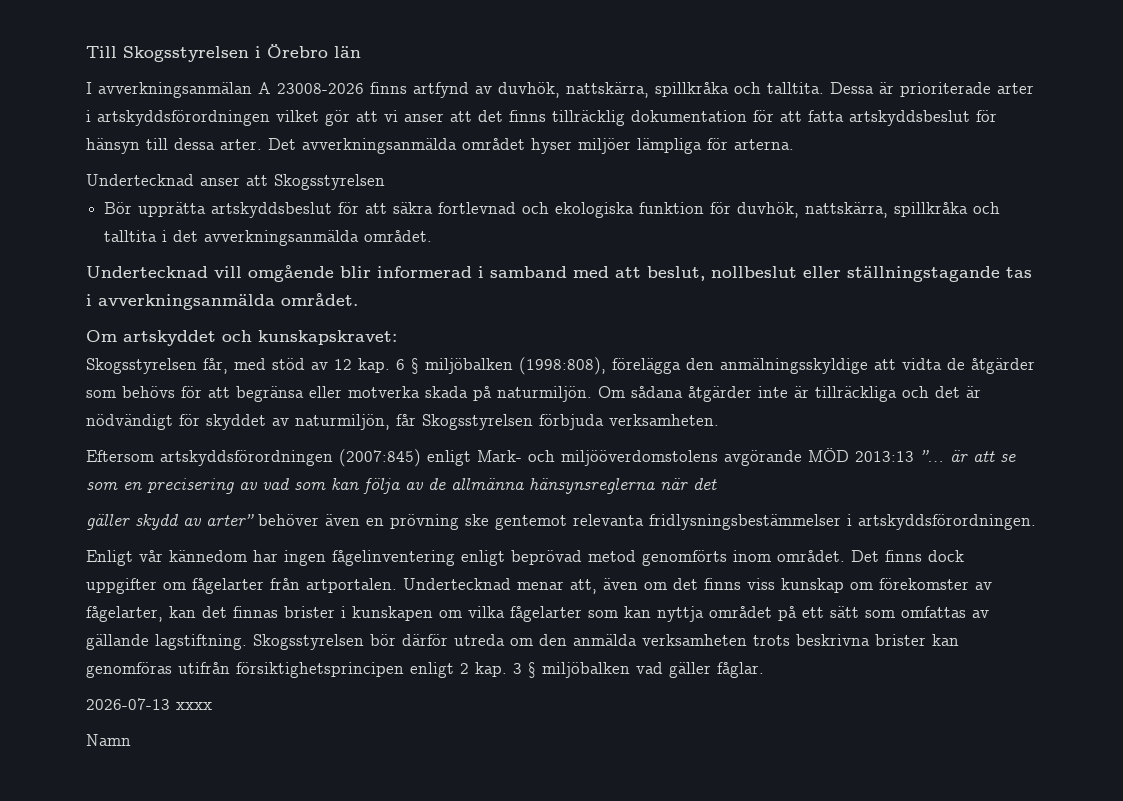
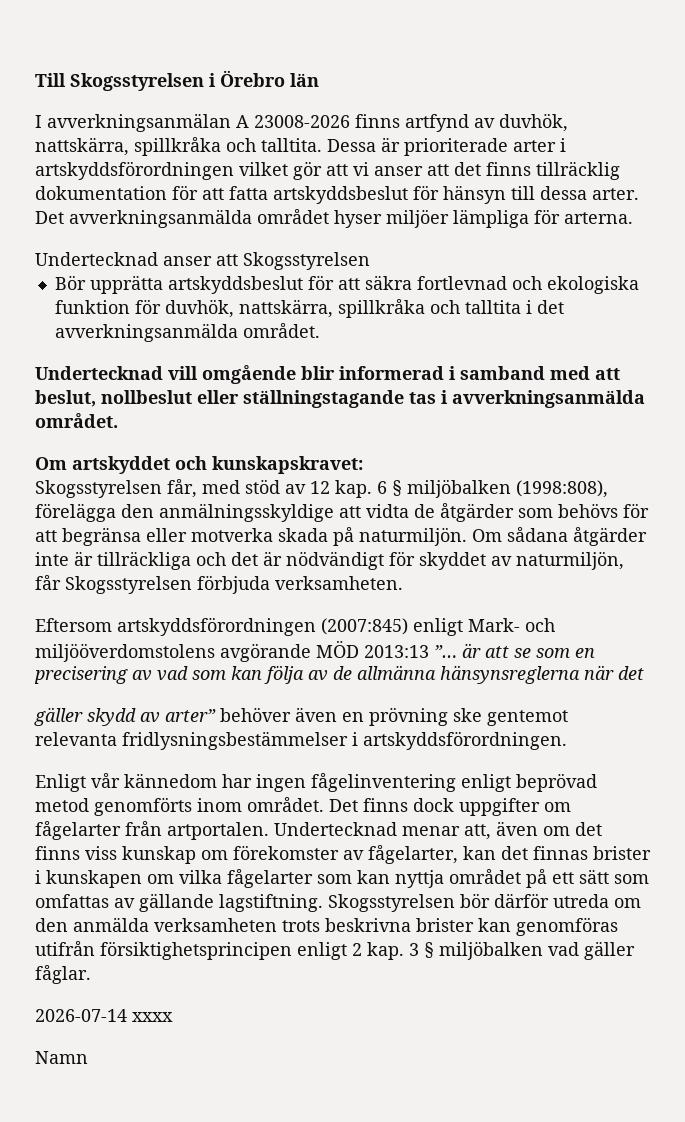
- 2026-07-13 xxxx
+ 2026-07-14 xxxx

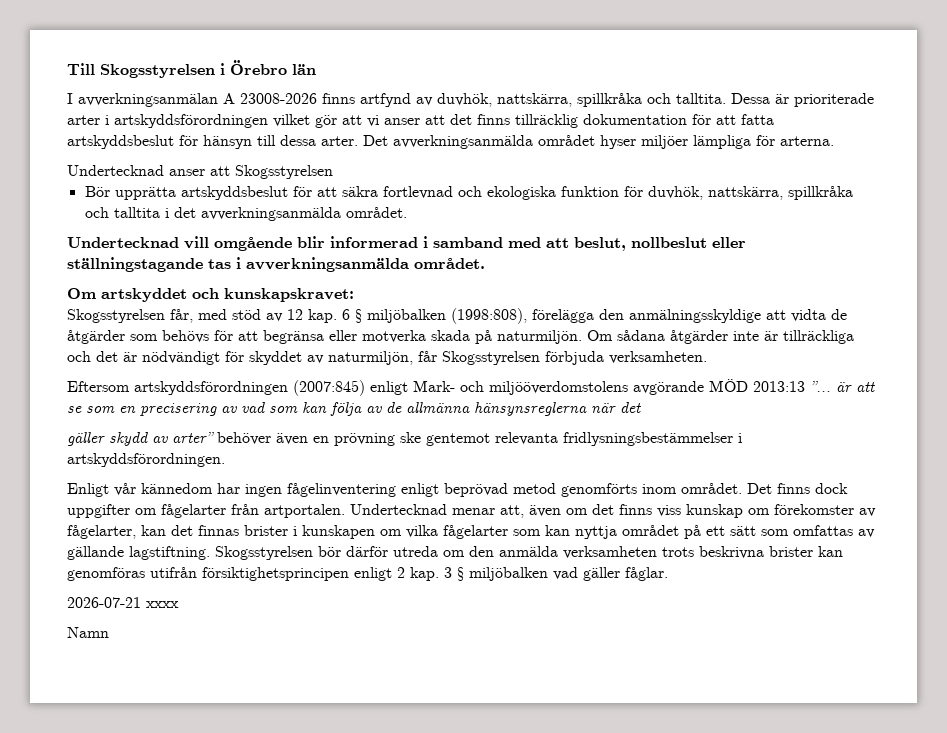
- 2026-07-14 xxxx
+ 2026-07-21 xxxx

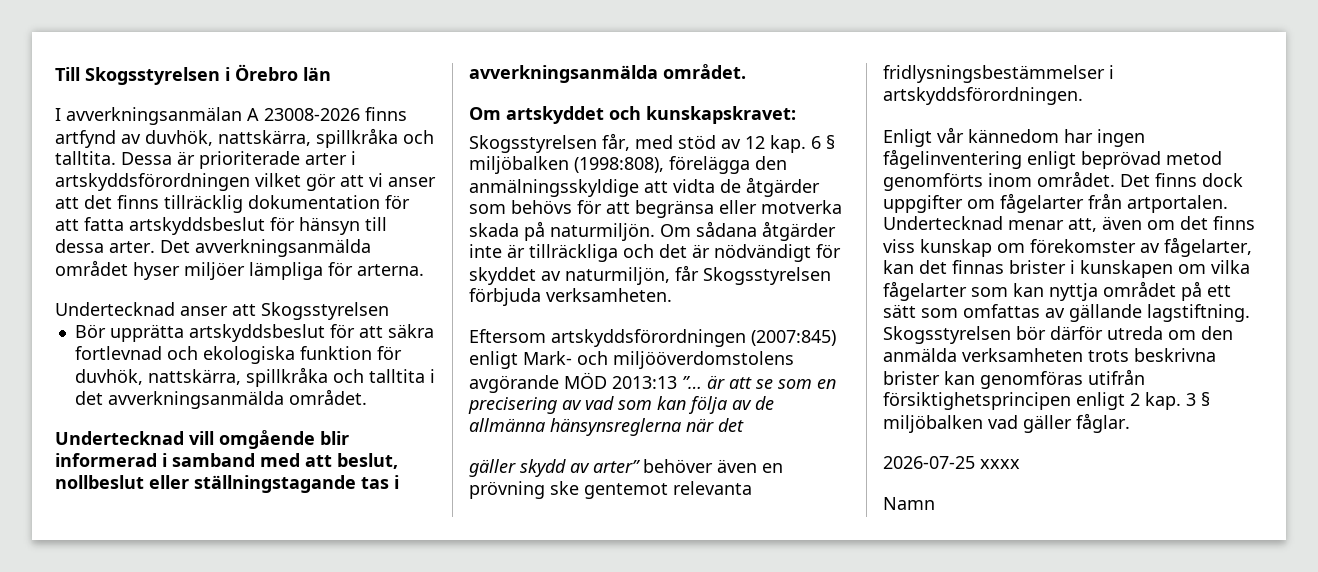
- 2026-07-21 xxxx
+ 2026-07-25 xxxx

